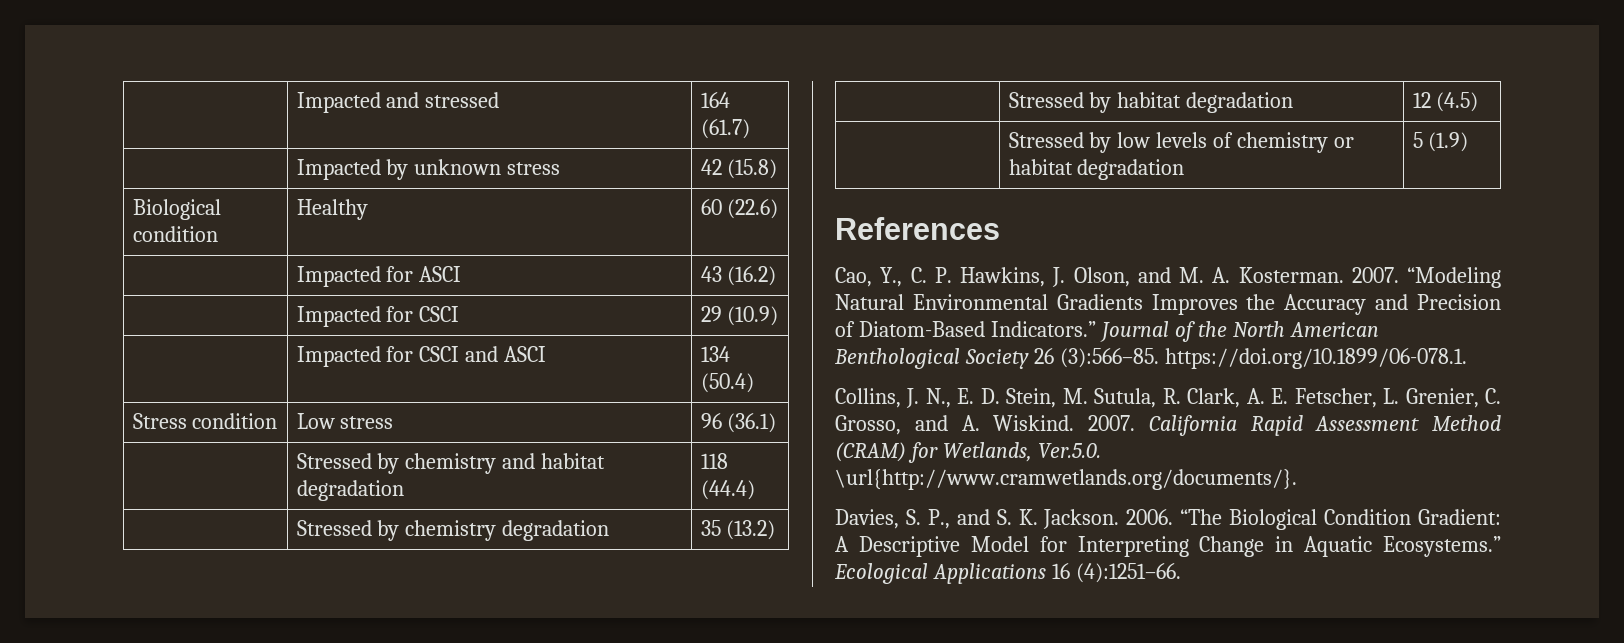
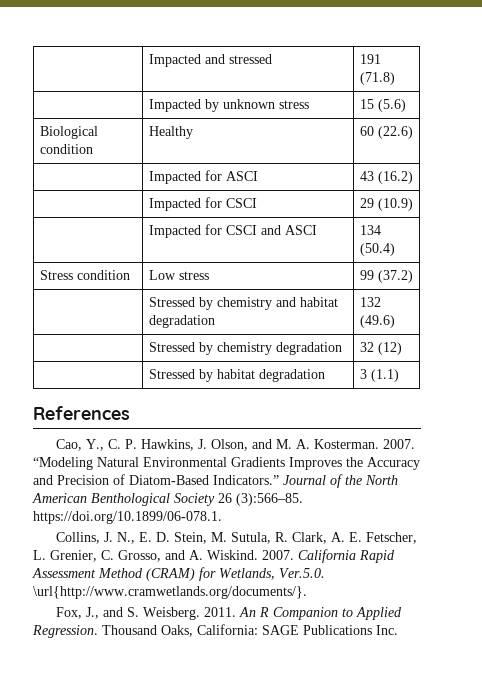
- | Impacted and stressed | 164 (61.7)
+ | Impacted and stressed | 191 (71.8)
- | Impacted by unknown stress | 42 (15.8)
+ | Impacted by unknown stress | 15 (5.6)
- Stress condition | Low stress | 96 (36.1)
+ Stress condition | Low stress | 99 (37.2)
- | Stressed by chemistry and habitat degradation | 118 (44.4)
+ | Stressed by chemistry and habitat degradation | 132 (49.6)
- | Stressed by chemistry degradation | 35 (13.2)
+ | Stressed by chemistry degradation | 32 (12)
- | Stressed by habitat degradation | 12 (4.5)
- | Stressed by low levels of chemistry or habitat degradation | 5 (1.9)
+ | Stressed by habitat degradation | 3 (1.1)
- Davies, S. P., and S. K. Jackson. 2006. “The Biological Condition Gradient: A Descriptive Model for Interpreting Change in Aquatic Ecosystems.” Ecological Applications 16 (4):1251–66.
+ Fox, J., and S. Weisberg. 2011. An R Companion to Applied Regression. Thousand Oaks, California: SAGE Publications Inc.

